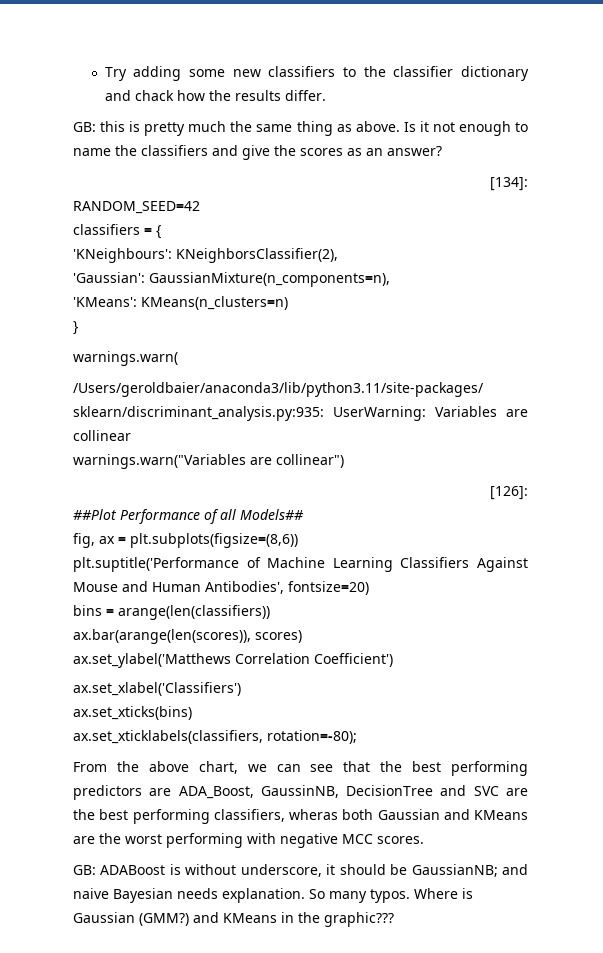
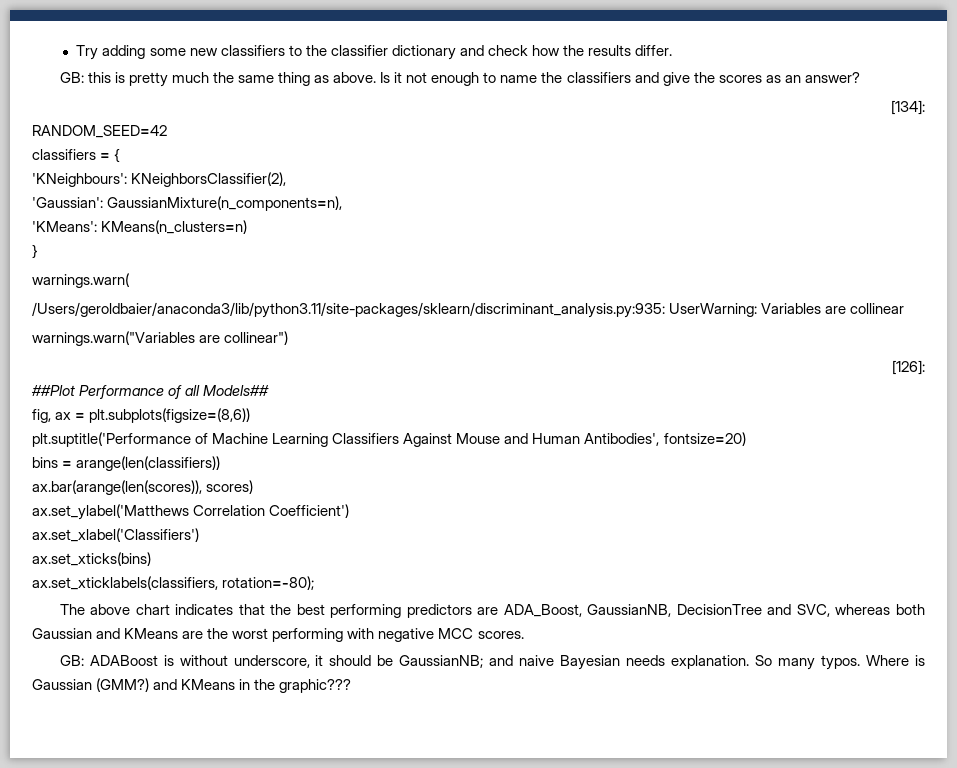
- Try adding some new classifiers to the classifier dictionary and chack how the results differ.
+ Try adding some new classifiers to the classifier dictionary and check how the results differ.
- From the above chart, we can see that the best performing predictors are ADA_Boost, GaussinNB, DecisionTree and SVC are the best performing classifiers, wheras both Gaussian and KMeans are the worst performing with negative MCC scores.
+ The above chart indicates that the best performing predictors are ADA_Boost, GaussianNB, DecisionTree and SVC, whereas both Gaussian and KMeans are the worst performing with negative MCC scores.

